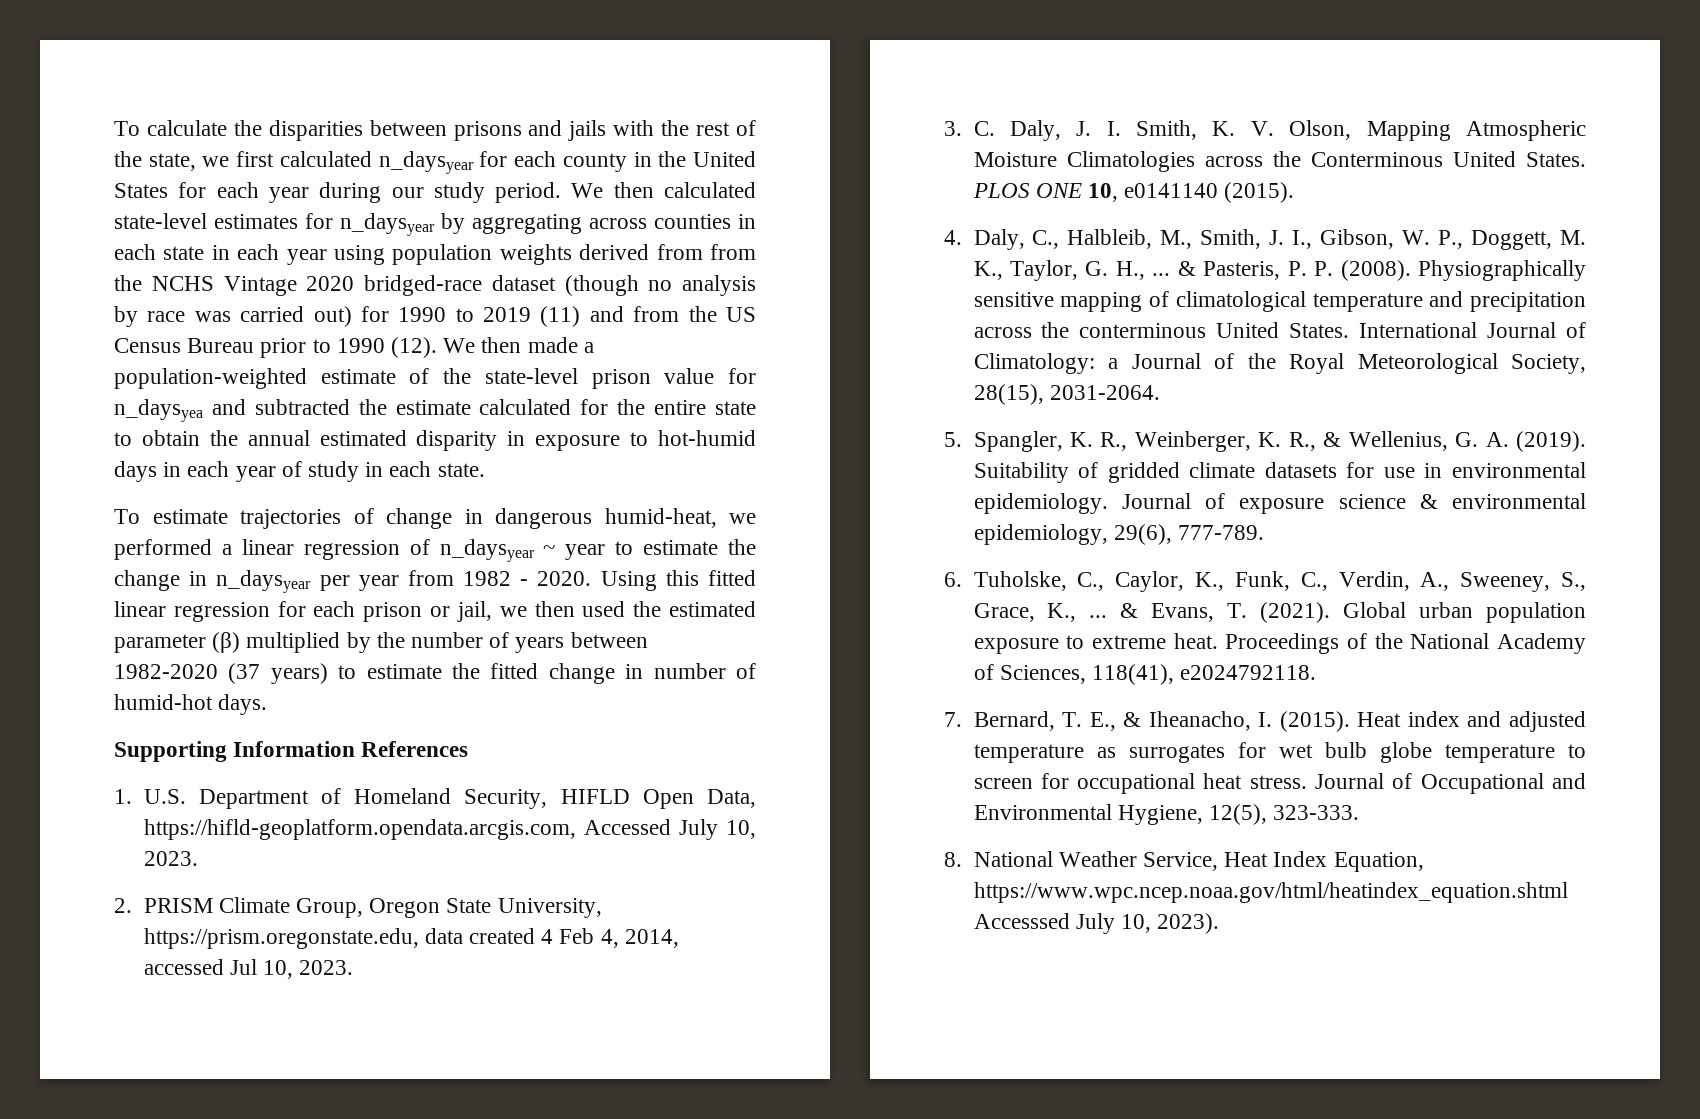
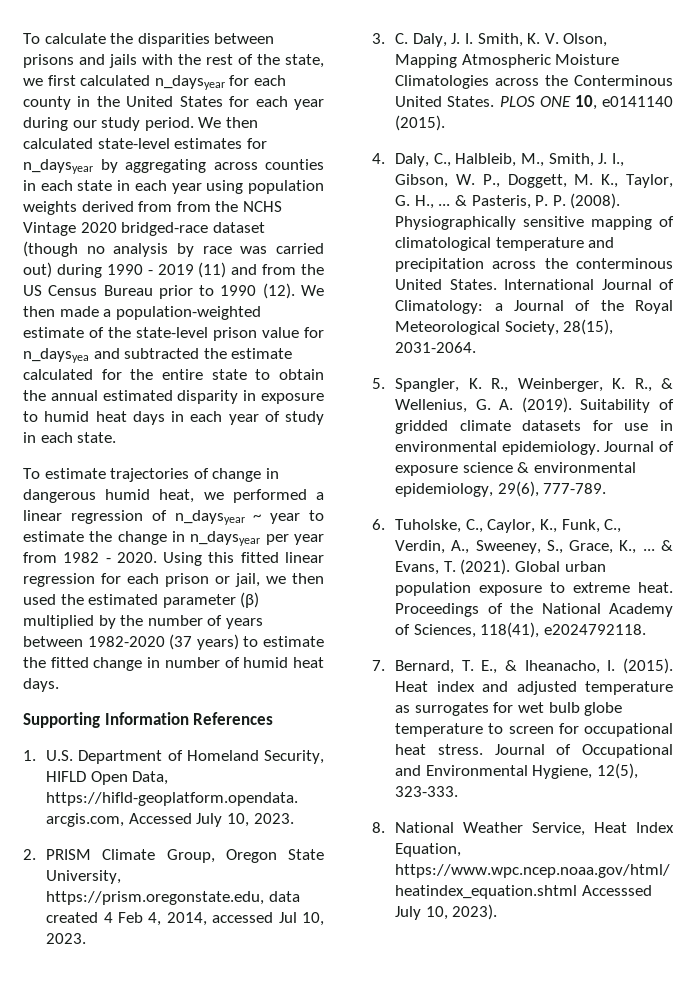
- We then calculated state-level estimates for n_daysyear by aggregating across counties in each state in each year using population weights derived from from the NCHS Vintage 2020 bridged-race dataset (though no analysis by race was carried out) for 1990 to 2019 (11) and from the US Census Bureau prior to 1990 (12).
+ We then calculated state-level estimates for n_daysyear by aggregating across counties in each state in each year using population weights derived from from the NCHS Vintage 2020 bridged-race dataset (though no analysis by race was carried out) during 1990 - 2019 (11) and from the US Census Bureau prior to 1990 (12).
- We then made a population-weighted estimate of the state-level prison value for n_daysyea and subtracted the estimate calculated for the entire state to obtain the annual estimated disparity in exposure to hot-humid days in each year of study in each state.
+ We then made a population-weighted estimate of the state-level prison value for n_daysyea and subtracted the estimate calculated for the entire state to obtain the annual estimated disparity in exposure to humid heat days in each year of study in each state.
- To estimate trajectories of change in dangerous humid-heat, we performed a linear regression of n_daysyear ~ year to estimate the change in n_daysyear per year from 1982 - 2020.
+ To estimate trajectories of change in dangerous humid heat, we performed a linear regression of n_daysyear ~ year to estimate the change in n_daysyear per year from 1982 - 2020.
- Using this fitted linear regression for each prison or jail, we then used the estimated parameter (β) multiplied by the number of years between 1982-2020 (37 years) to estimate the fitted change in number of humid-hot days.
+ Using this fitted linear regression for each prison or jail, we then used the estimated parameter (β) multiplied by the number of years between 1982-2020 (37 years) to estimate the fitted change in number of humid heat days.

